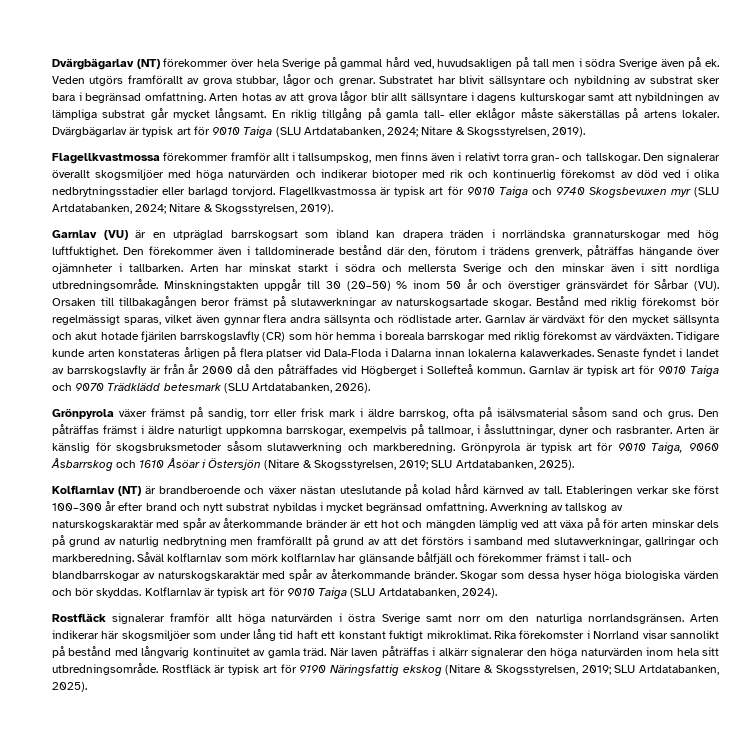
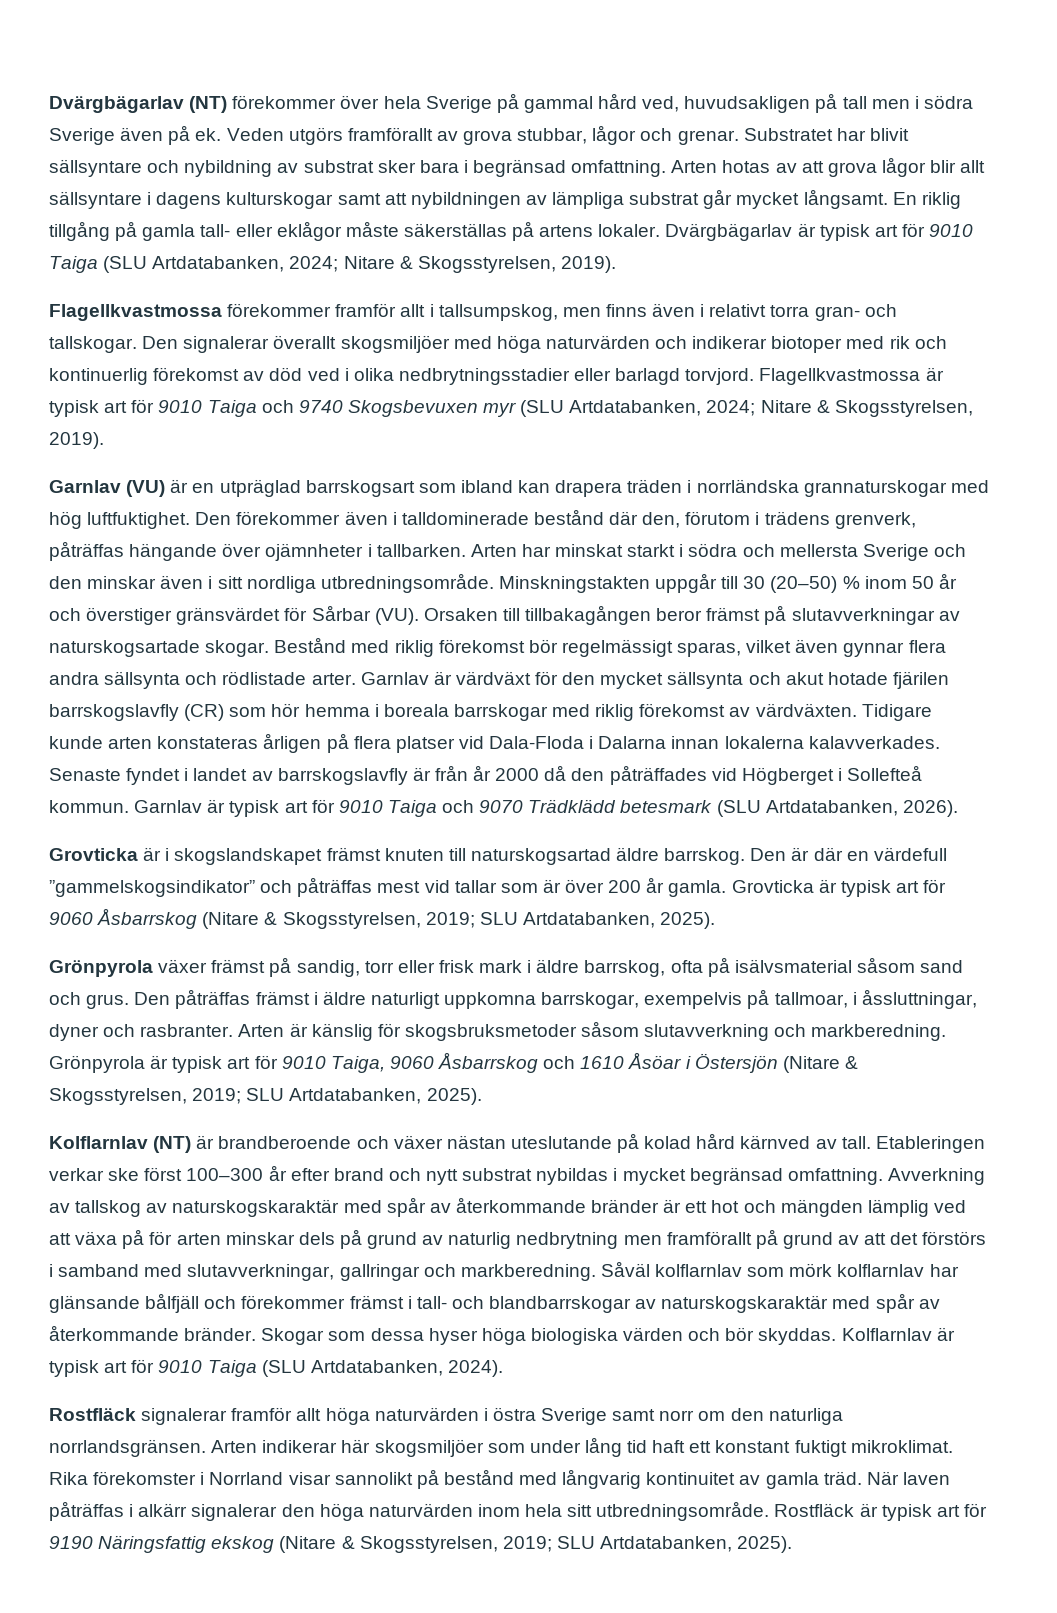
+ Grovticka är i skogslandskapet främst knuten till naturskogsartad äldre barrskog. Den är där en värdefull ”gammelskogsindikator” och påträffas mest vid tallar som är över 200 år gamla. Grovticka är typisk art för 9060 Åsbarrskog (Nitare & Skogsstyrelsen, 2019; SLU Artdatabanken, 2025).

